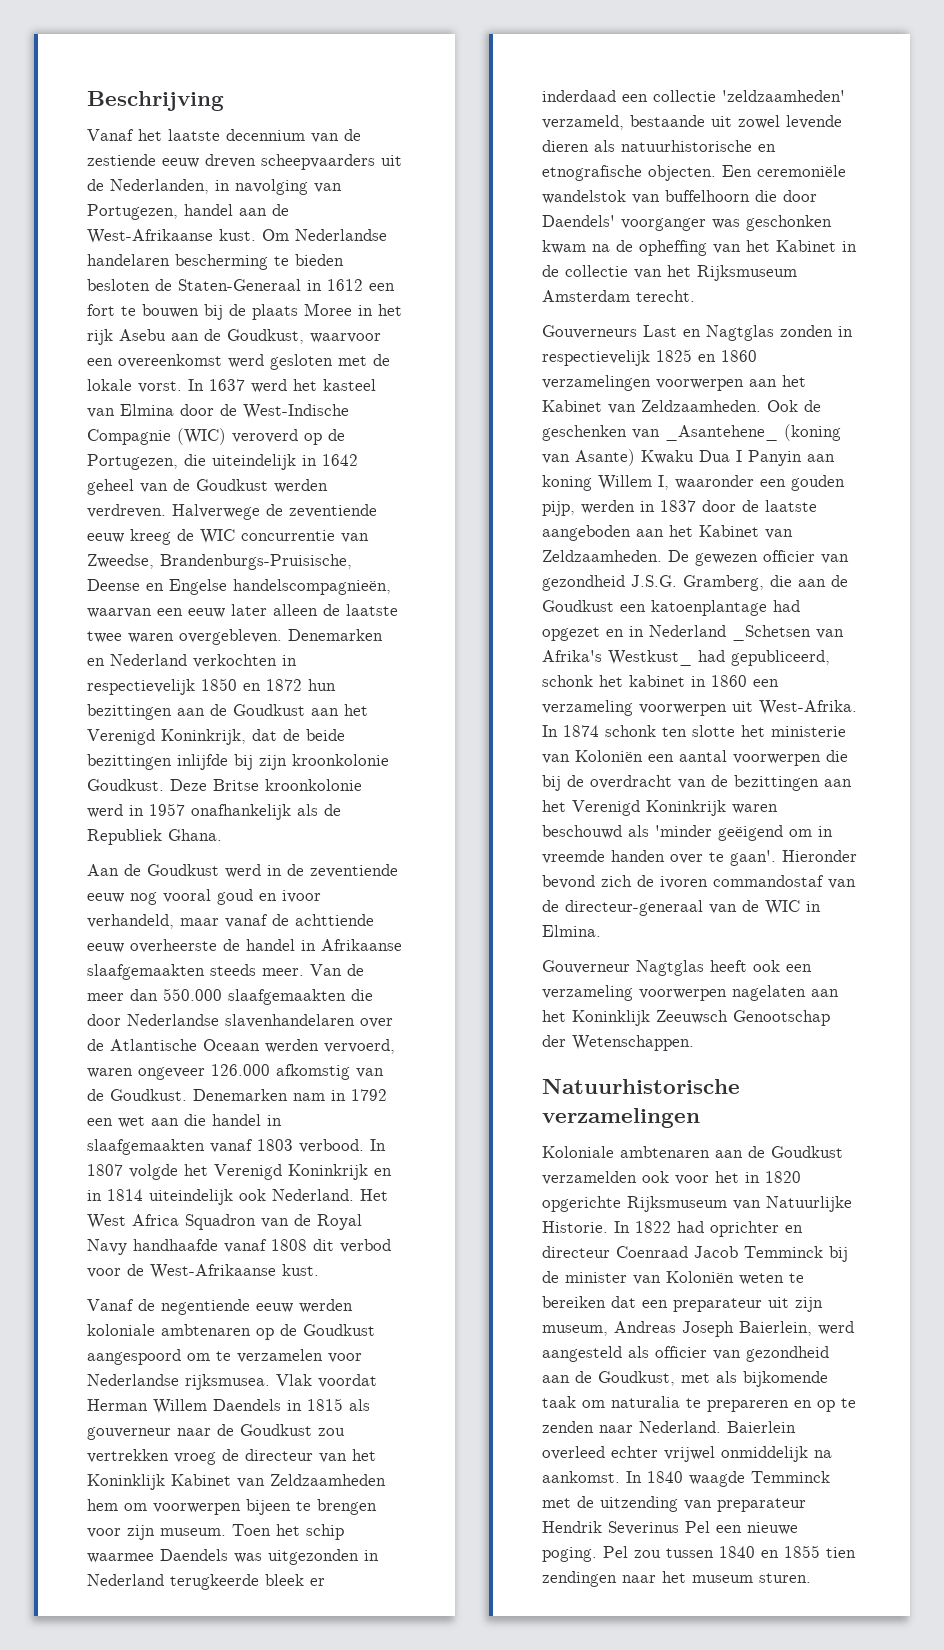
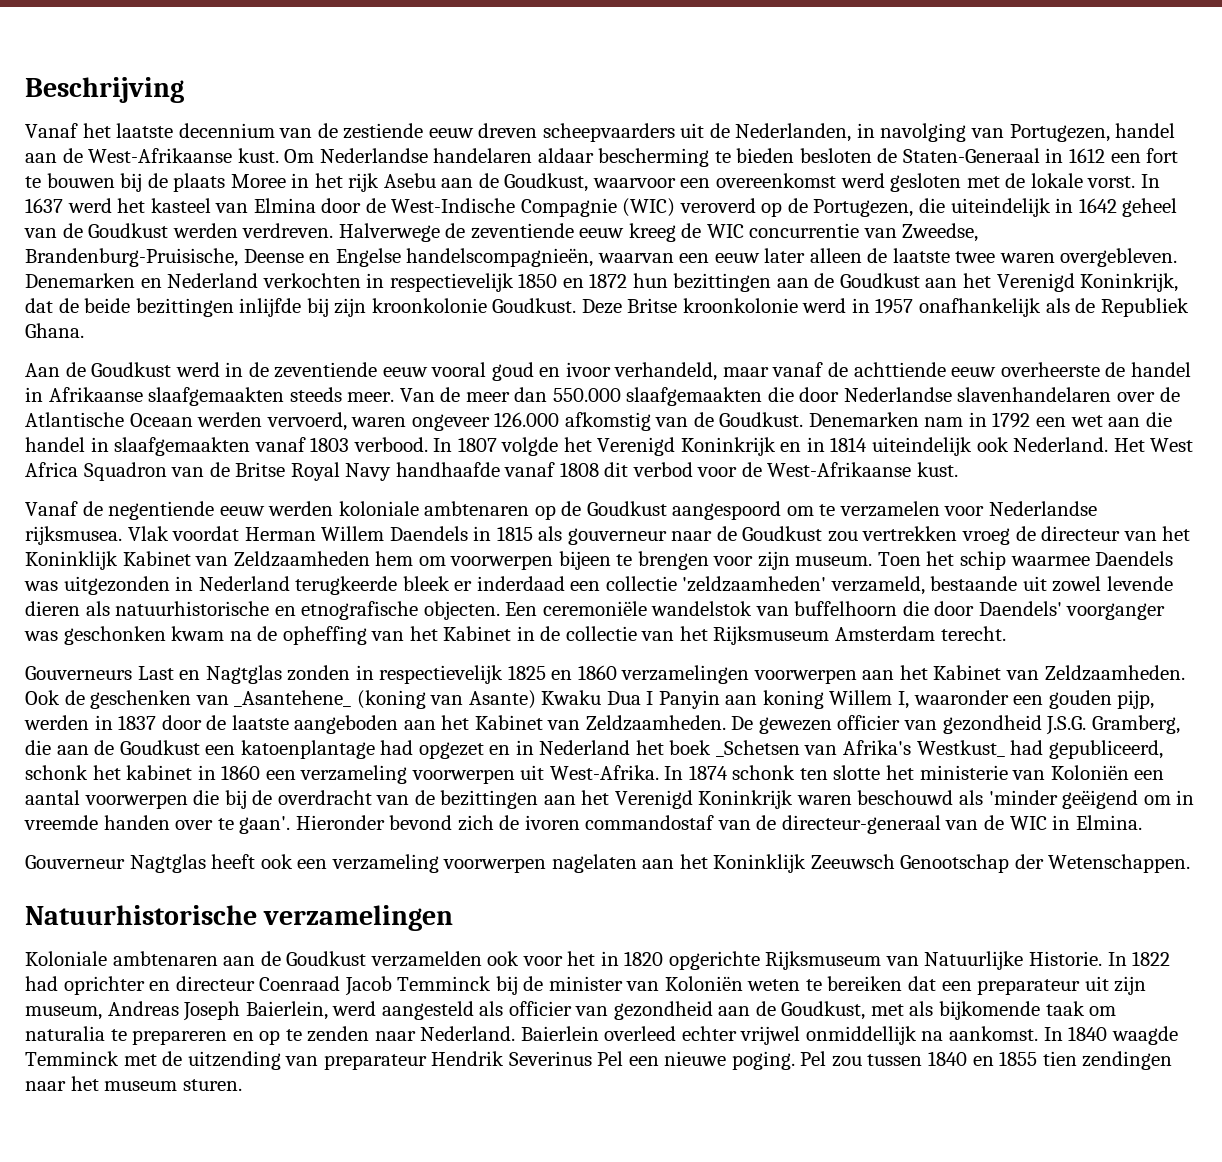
- Om Nederlandse handelaren bescherming te bieden besloten de Staten-Generaal in 1612 een fort te bouwen bij de plaats Moree in het rijk Asebu aan de Goudkust, waarvoor een overeenkomst werd gesloten met de lokale vorst.
+ Om Nederlandse handelaren aldaar bescherming te bieden besloten de Staten-Generaal in 1612 een fort te bouwen bij de plaats Moree in het rijk Asebu aan de Goudkust, waarvoor een overeenkomst werd gesloten met de lokale vorst.
- Halverwege de zeventiende eeuw kreeg de WIC concurrentie van Zweedse, Brandenburgs-Pruisische, Deense en Engelse handelscompagnieën, waarvan een eeuw later alleen de laatste twee waren overgebleven.
+ Halverwege de zeventiende eeuw kreeg de WIC concurrentie van Zweedse, Brandenburg-Pruisische, Deense en Engelse handelscompagnieën, waarvan een eeuw later alleen de laatste twee waren overgebleven.
- Aan de Goudkust werd in de zeventiende eeuw nog vooral goud en ivoor verhandeld, maar vanaf de achttiende eeuw overheerste de handel in Afrikaanse slaafgemaakten steeds meer.
+ Aan de Goudkust werd in de zeventiende eeuw vooral goud en ivoor verhandeld, maar vanaf de achttiende eeuw overheerste de handel in Afrikaanse slaafgemaakten steeds meer.
- Het West Africa Squadron van de Royal Navy handhaafde vanaf 1808 dit verbod voor de West-Afrikaanse kust.
+ Het West Africa Squadron van de Britse Royal Navy handhaafde vanaf 1808 dit verbod voor de West-Afrikaanse kust.
- De gewezen officier van gezondheid J.S.G. Gramberg, die aan de Goudkust een katoenplantage had opgezet en in Nederland _Schetsen van Afrika's Westkust_ had gepubliceerd, schonk het kabinet in 1860 een verzameling voorwerpen uit West-Afrika.
+ De gewezen officier van gezondheid J.S.G. Gramberg, die aan de Goudkust een katoenplantage had opgezet en in Nederland het boek _Schetsen van Afrika's Westkust_ had gepubliceerd, schonk het kabinet in 1860 een verzameling voorwerpen uit West-Afrika.
- Baierlein overleed echter vrijwel onmiddelijk na aankomst.
+ Baierlein overleed echter vrijwel onmiddellijk na aankomst.

